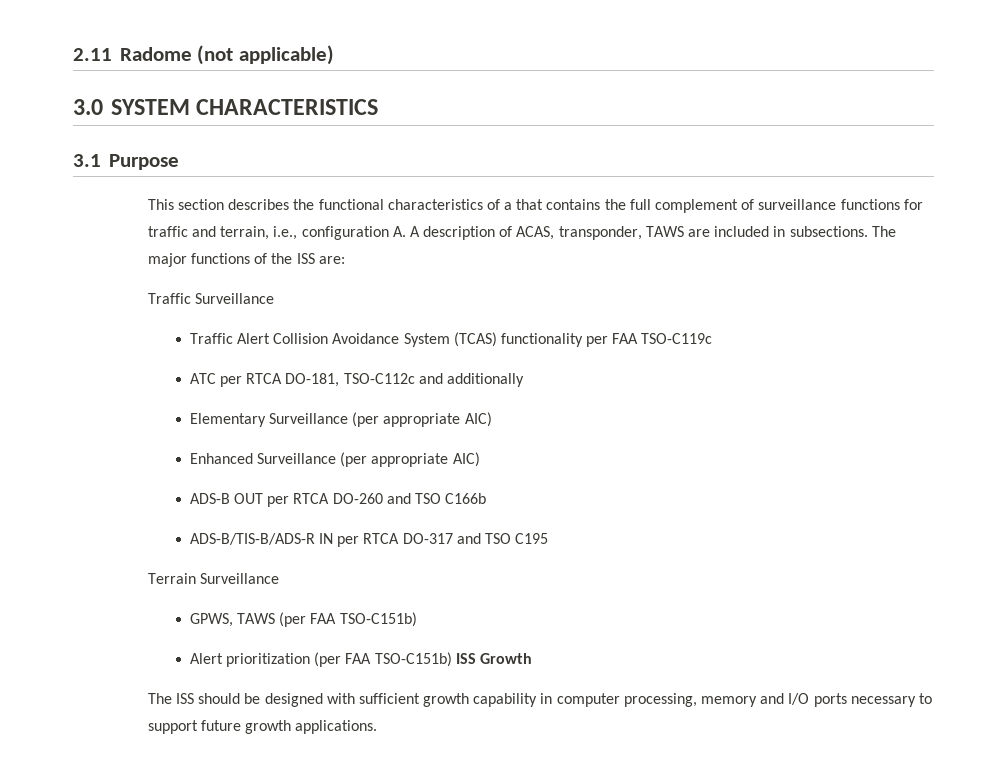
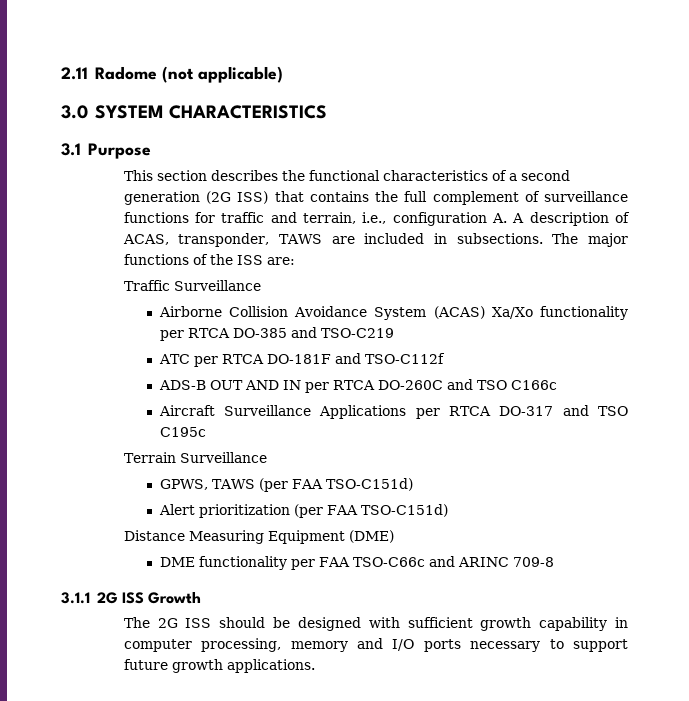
- This section describes the functional characteristics of a that contains the full complement of surveillance functions for traffic and terrain, i.e., configuration A. A description of ACAS, transponder, TAWS are included in subsections.
+ This section describes the functional characteristics of a second generation (2G ISS) that contains the full complement of surveillance functions for traffic and terrain, i.e., configuration A. A description of ACAS, transponder, TAWS are included in subsections.
- Traffic Alert Collision Avoidance System (TCAS) functionality per FAA TSO-C119c
- ATC per RTCA DO-181, TSO-C112c and additionally
- Elementary Surveillance (per appropriate AIC)
- Enhanced Surveillance (per appropriate AIC)
+ Airborne Collision Avoidance System (ACAS) Xa/Xo functionality per RTCA DO-385 and TSO-C219
+ ATC per RTCA DO-181F and TSO-C112f
- ADS-B OUT per RTCA DO-260 and TSO C166b
- ADS-B/TIS-B/ADS-R IN per RTCA DO-317 and TSO C195
+ ADS-B OUT AND IN per RTCA DO-260C and TSO C166c
+ Aircraft Surveillance Applications per RTCA DO-317 and TSO C195c
- GPWS, TAWS (per FAA TSO-C151b)
+ GPWS, TAWS (per FAA TSO-C151d)
- Alert prioritization (per FAA TSO-C151b) ISS Growth
+ Alert prioritization (per FAA TSO-C151d)
+ Distance Measuring Equipment (DME)
+ DME functionality per FAA TSO-C66c and ARINC 709-8
+ 3.1.1 2G ISS Growth
- The ISS should be designed with sufficient growth capability in computer processing, memory and I/O ports necessary to support future growth applications.
+ The 2G ISS should be designed with sufficient growth capability in computer processing, memory and I/O ports necessary to support future growth applications.

